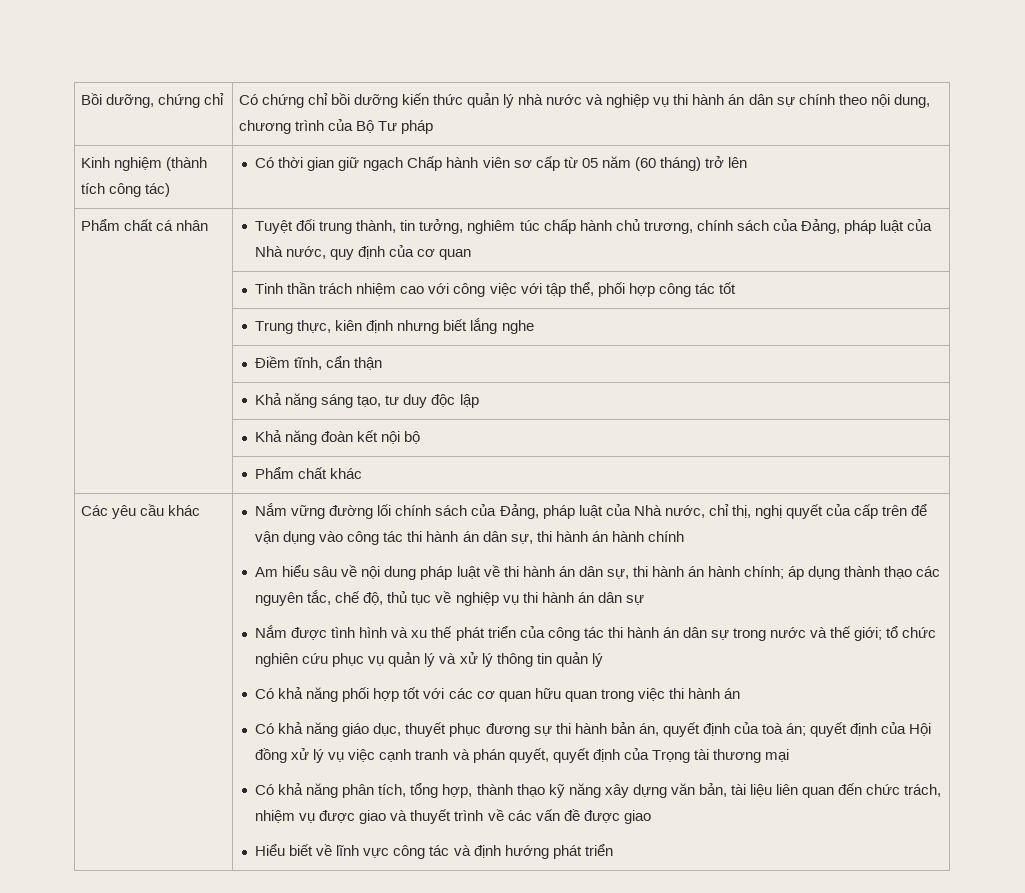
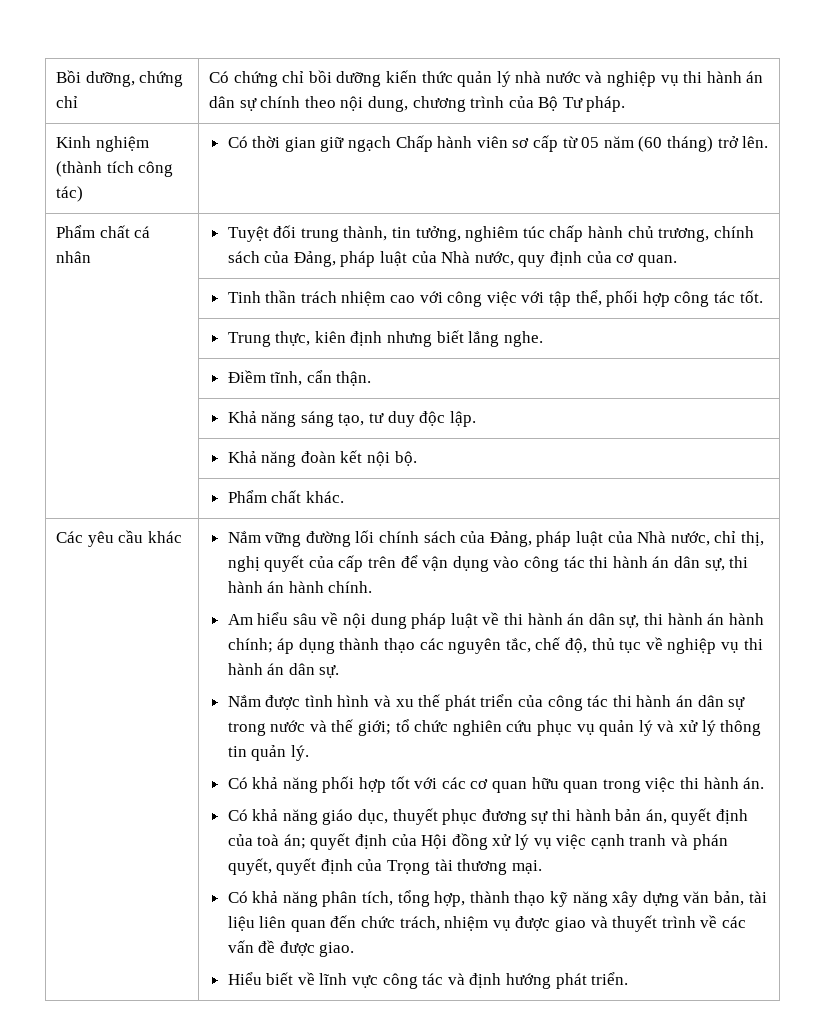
- Bồi dưỡng, chứng chỉ | Có chứng chỉ bồi dưỡng kiến thức quản lý nhà nước và nghiệp vụ thi hành án dân sự chính theo nội dung, chương trình của Bộ Tư pháp
+ Bồi dưỡng, chứng chỉ | Có chứng chỉ bồi dưỡng kiến thức quản lý nhà nước và nghiệp vụ thi hành án dân sự chính theo nội dung, chương trình của Bộ Tư pháp.
- Kinh nghiệm (thành tích công tác) | Có thời gian giữ ngạch Chấp hành viên sơ cấp từ 05 năm (60 tháng) trở lên
+ Kinh nghiệm (thành tích công tác) | Có thời gian giữ ngạch Chấp hành viên sơ cấp từ 05 năm (60 tháng) trở lên.
- Phẩm chất cá nhân | Tuyệt đối trung thành, tin tưởng, nghiêm túc chấp hành chủ trương, chính sách của Đảng, pháp luật của Nhà nước, quy định của cơ quan
+ Phẩm chất cá nhân | Tuyệt đối trung thành, tin tưởng, nghiêm túc chấp hành chủ trương, chính sách của Đảng, pháp luật của Nhà nước, quy định của cơ quan.
- | Tinh thần trách nhiệm cao với công việc với tập thể, phối hợp công tác tốt
+ | Tinh thần trách nhiệm cao với công việc với tập thể, phối hợp công tác tốt.
- | Trung thực, kiên định nhưng biết lắng nghe
+ | Trung thực, kiên định nhưng biết lắng nghe.
- | Điềm tĩnh, cẩn thận
+ | Điềm tĩnh, cẩn thận.
- | Khả năng sáng tạo, tư duy độc lập
+ | Khả năng sáng tạo, tư duy độc lập.
- | Khả năng đoàn kết nội bộ
- | Phẩm chất khác
+ | Khả năng đoàn kết nội bộ.
+ | Phẩm chất khác.
- Nắm vững đường lối chính sách của Đảng, pháp luật của Nhà nước, chỉ thị, nghị quyết của cấp trên để vận dụng vào công tác thi hành án dân sự, thi hành án hành chính
+ Nắm vững đường lối chính sách của Đảng, pháp luật của Nhà nước, chỉ thị, nghị quyết của cấp trên để vận dụng vào công tác thi hành án dân sự, thi hành án hành chính.
- Am hiểu sâu về nội dung pháp luật về thi hành án dân sự, thi hành án hành chính; áp dụng thành thạo các nguyên tắc, chế độ, thủ tục về nghiệp vụ thi hành án dân sự
+ Am hiểu sâu về nội dung pháp luật về thi hành án dân sự, thi hành án hành chính; áp dụng thành thạo các nguyên tắc, chế độ, thủ tục về nghiệp vụ thi hành án dân sự.
- Nắm được tình hình và xu thế phát triển của công tác thi hành án dân sự trong nước và thế giới; tổ chức nghiên cứu phục vụ quản lý và xử lý thông tin quản lý
+ Nắm được tình hình và xu thế phát triển của công tác thi hành án dân sự trong nước và thế giới; tổ chức nghiên cứu phục vụ quản lý và xử lý thông tin quản lý.
- Có khả năng phối hợp tốt với các cơ quan hữu quan trong việc thi hành án
+ Có khả năng phối hợp tốt với các cơ quan hữu quan trong việc thi hành án.
- Có khả năng giáo dục, thuyết phục đương sự thi hành bản án, quyết định của toà án; quyết định của Hội đồng xử lý vụ việc cạnh tranh và phán quyết, quyết định của Trọng tài thương mại
+ Có khả năng giáo dục, thuyết phục đương sự thi hành bản án, quyết định của toà án; quyết định của Hội đồng xử lý vụ việc cạnh tranh và phán quyết, quyết định của Trọng tài thương mại.
- Có khả năng phân tích, tổng hợp, thành thạo kỹ năng xây dựng văn bản, tài liệu liên quan đến chức trách, nhiệm vụ được giao và thuyết trình về các vấn đề được giao
+ Có khả năng phân tích, tổng hợp, thành thạo kỹ năng xây dựng văn bản, tài liệu liên quan đến chức trách, nhiệm vụ được giao và thuyết trình về các vấn đề được giao.
- Hiểu biết về lĩnh vực công tác và định hướng phát triển
+ Hiểu biết về lĩnh vực công tác và định hướng phát triển.

